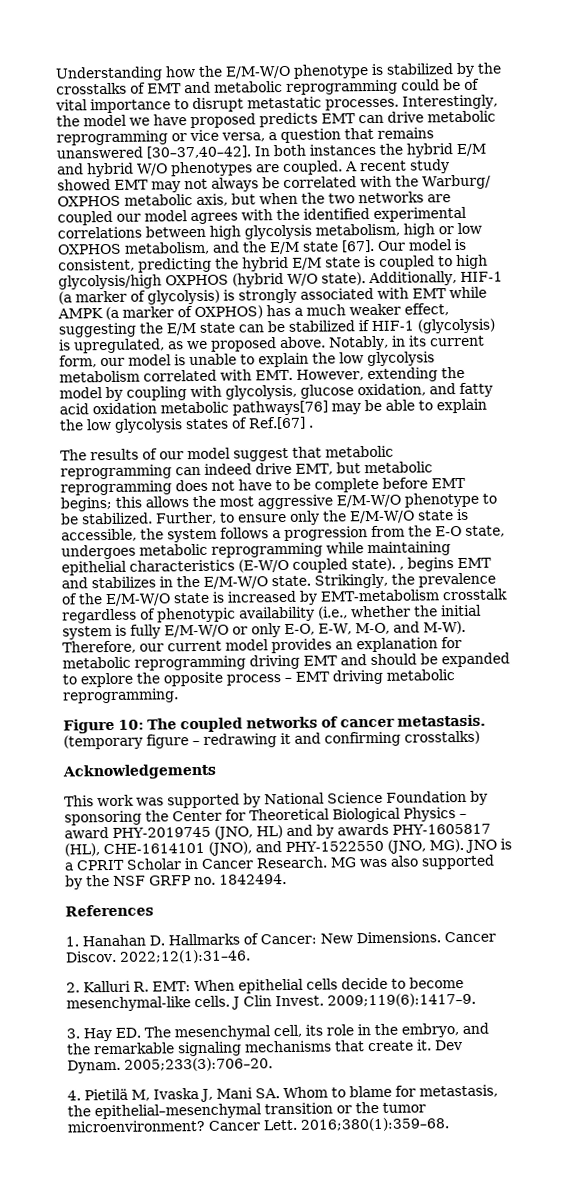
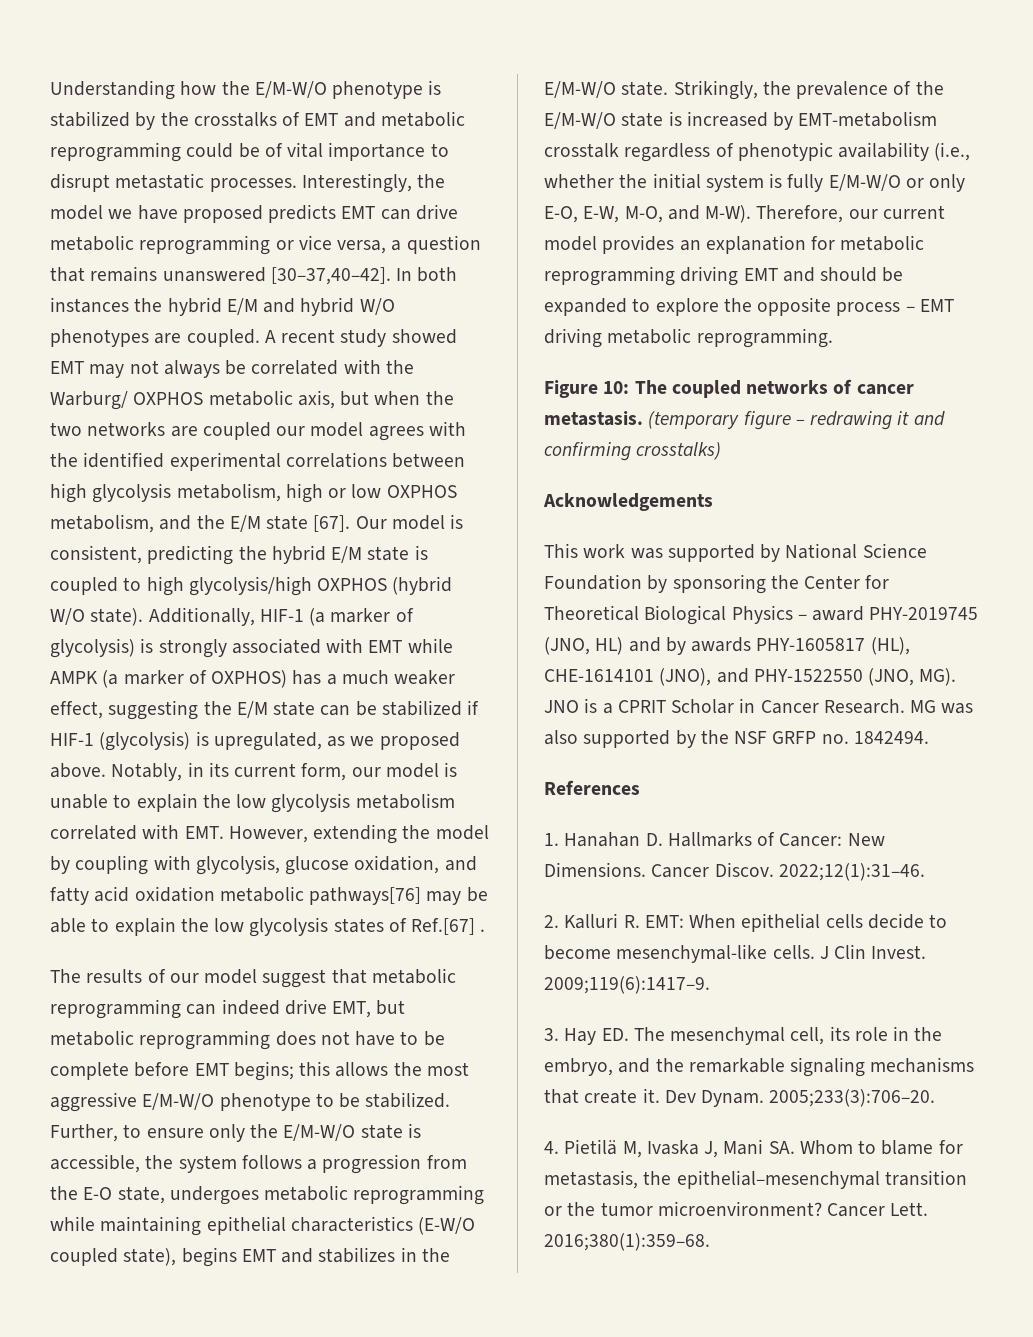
- Further, to ensure only the E/M-W/O state is accessible, the system follows a progression from the E-O state, undergoes metabolic reprogramming while maintaining epithelial characteristics (E-W/O coupled state). , begins EMT and stabilizes in the E/M-W/O state.
+ Further, to ensure only the E/M-W/O state is accessible, the system follows a progression from the E-O state, undergoes metabolic reprogramming while maintaining epithelial characteristics (E-W/O coupled state), begins EMT and stabilizes in the E/M-W/O state.

